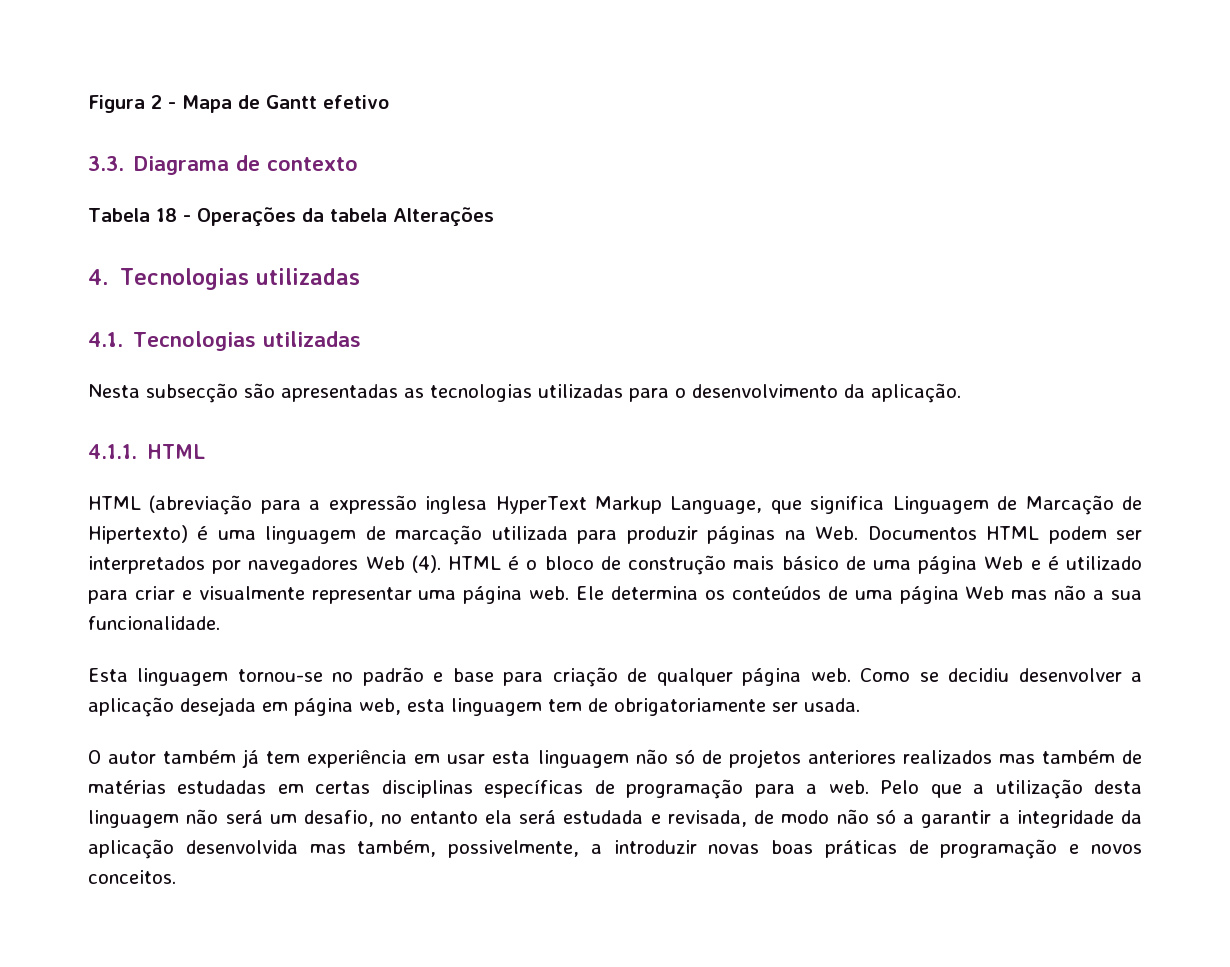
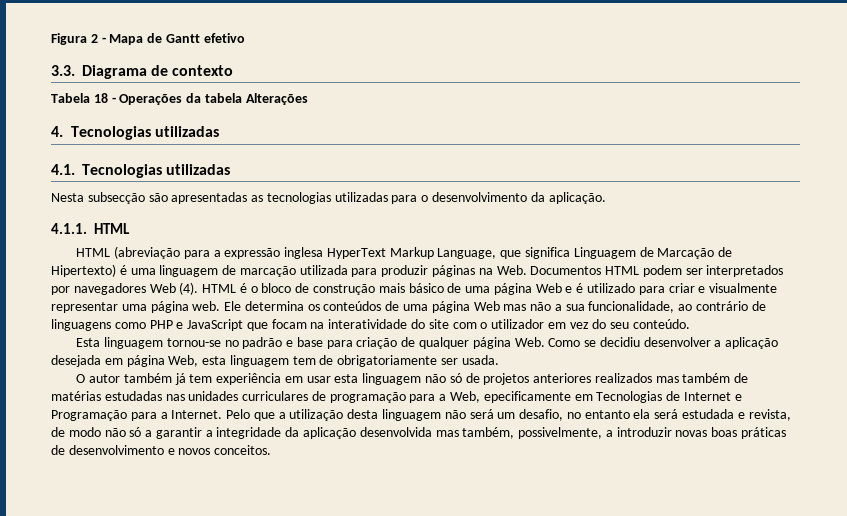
- Ele determina os conteúdos de uma página Web mas não a sua funcionalidade.
+ Ele determina os conteúdos de uma página Web mas não a sua funcionalidade, ao contrário de linguagens como PHP e JavaScript que focam na interatividade do site com o utilizador em vez do seu conteúdo.
- Esta linguagem tornou-se no padrão e base para criação de qualquer página web. Como se decidiu desenvolver a aplicação desejada em página web, esta linguagem tem de obrigatoriamente ser usada.
+ Esta linguagem tornou-se no padrão e base para criação de qualquer página Web. Como se decidiu desenvolver a aplicação desejada em página Web, esta linguagem tem de obrigatoriamente ser usada.
- O autor também já tem experiência em usar esta linguagem não só de projetos anteriores realizados mas também de matérias estudadas em certas disciplinas específicas de programação para a web.
+ O autor também já tem experiência em usar esta linguagem não só de projetos anteriores realizados mas também de matérias estudadas nas unidades curriculares de programação para a Web, epecificamente em Tecnologias de Internet e Programação para a Internet.
- Pelo que a utilização desta linguagem não será um desafio, no entanto ela será estudada e revisada, de modo não só a garantir a integridade da aplicação desenvolvida mas também, possivelmente, a introduzir novas boas práticas de programação e novos conceitos.
+ Pelo que a utilização desta linguagem não será um desafio, no entanto ela será estudada e revista, de modo não só a garantir a integridade da aplicação desenvolvida mas também, possivelmente, a introduzir novas boas práticas de desenvolvimento e novos conceitos.

